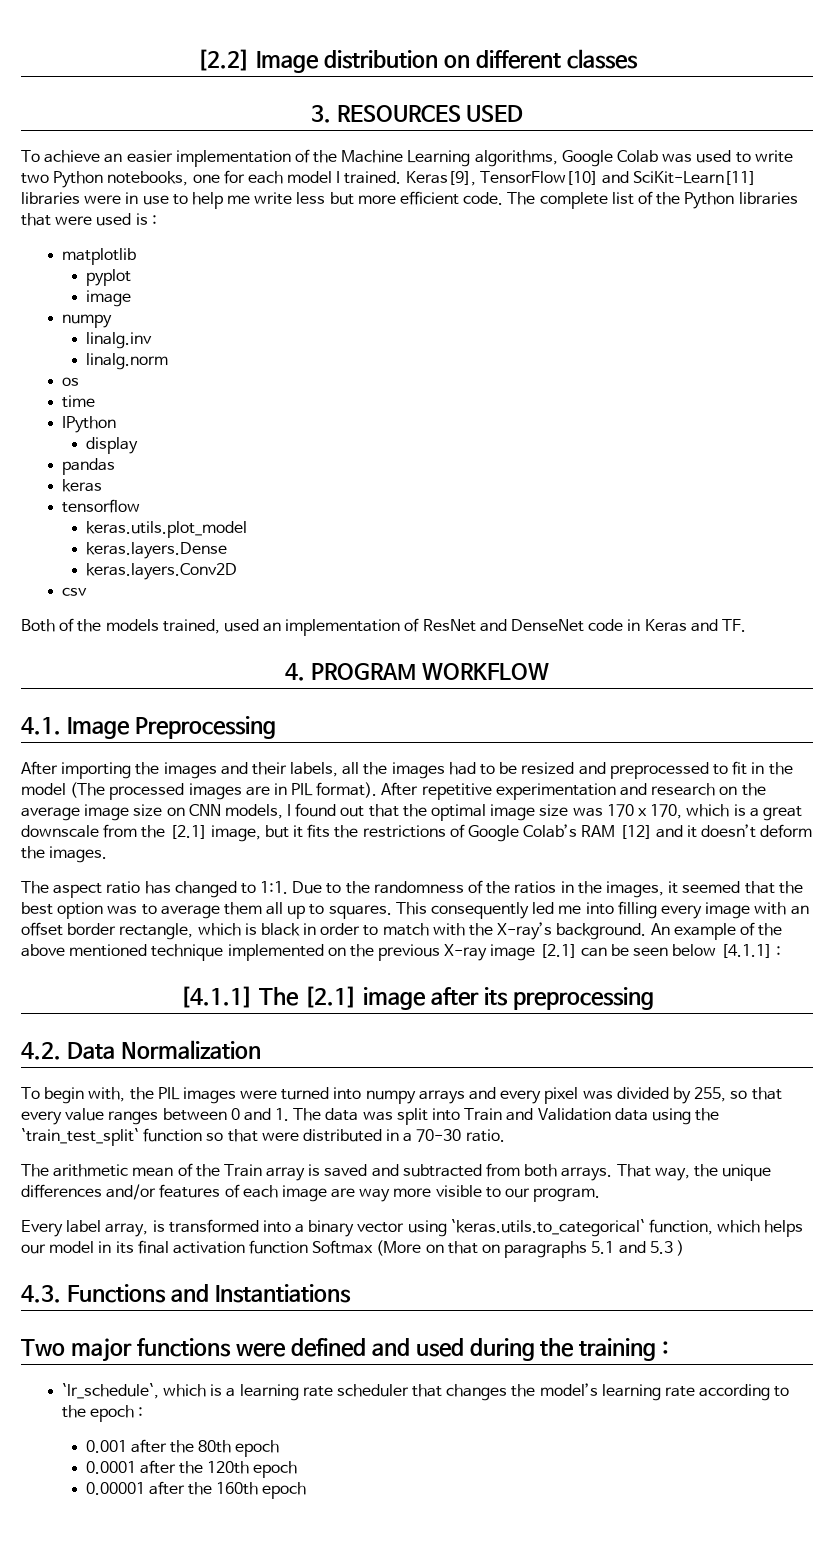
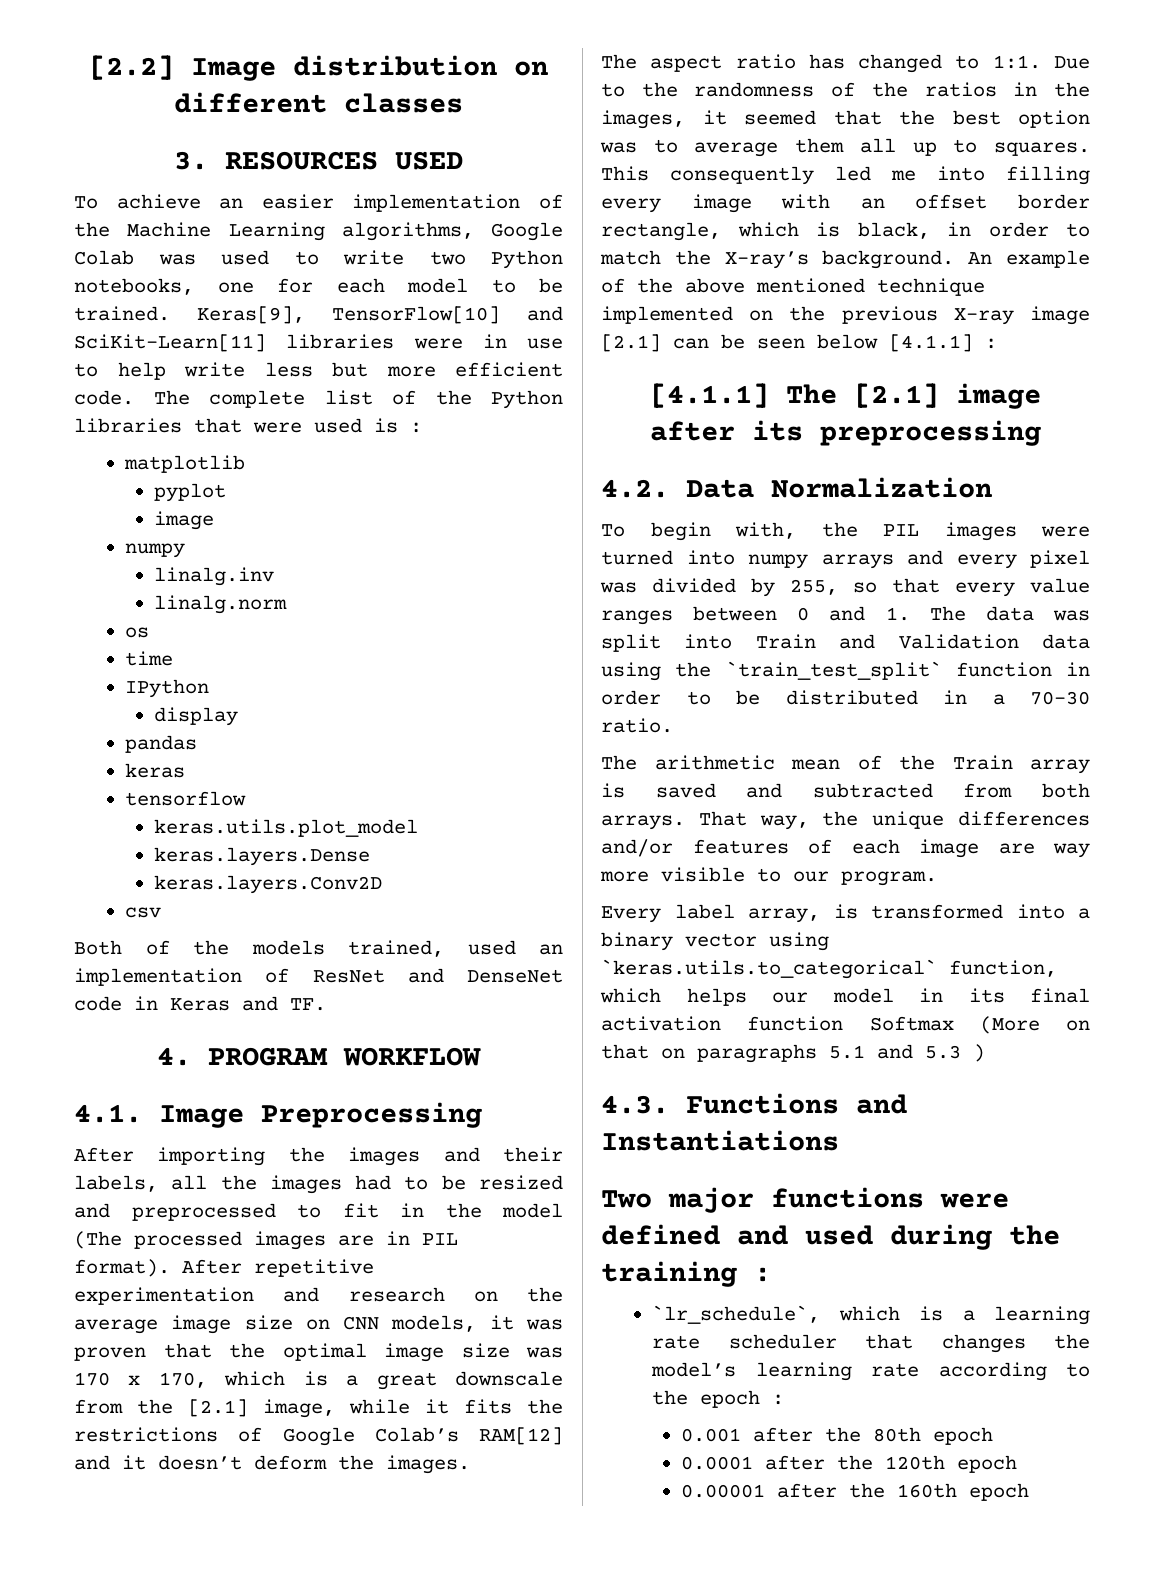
- To achieve an easier implementation of the Machine Learning algorithms, Google Colab was used to write two Python notebooks, one for each model I trained.
+ To achieve an easier implementation of the Machine Learning algorithms, Google Colab was used to write two Python notebooks, one for each model to be trained.
- Keras[9], TensorFlow[10] and SciKit-Learn[11] libraries were in use to help me write less but more efficient code.
+ Keras[9], TensorFlow[10] and SciKit-Learn[11] libraries were in use to help write less but more efficient code.
- After repetitive experimentation and research on the average image size on CNN models, I found out that the optimal image size was 170 x 170, which is a great downscale from the [2.1] image, but it fits the restrictions of Google Colab’s RAM [12] and it doesn’t deform the images.
+ After repetitive experimentation and research on the average image size on CNN models, it was proven that the optimal image size was 170 x 170, which is a great downscale from the [2.1] image, while it fits the restrictions of Google Colab’s RAM[12] and it doesn’t deform the images.
- This consequently led me into filling every image with an offset border rectangle, which is black in order to match with the X-ray’s background.
+ This consequently led me into filling every image with an offset border rectangle, which is black, in order to match the X-ray’s background.
- To begin with, the PIL images were turned into numpy arrays and every pixel was divided by 255, so that every value ranges between 0 and 1. The data was split into Train and Validation data using the `train_test_split` function so that were distributed in a 70-30 ratio.
+ To begin with, the PIL images were turned into numpy arrays and every pixel was divided by 255, so that every value ranges between 0 and 1. The data was split into Train and Validation data using the `train_test_split` function in order to be distributed in a 70-30 ratio.

